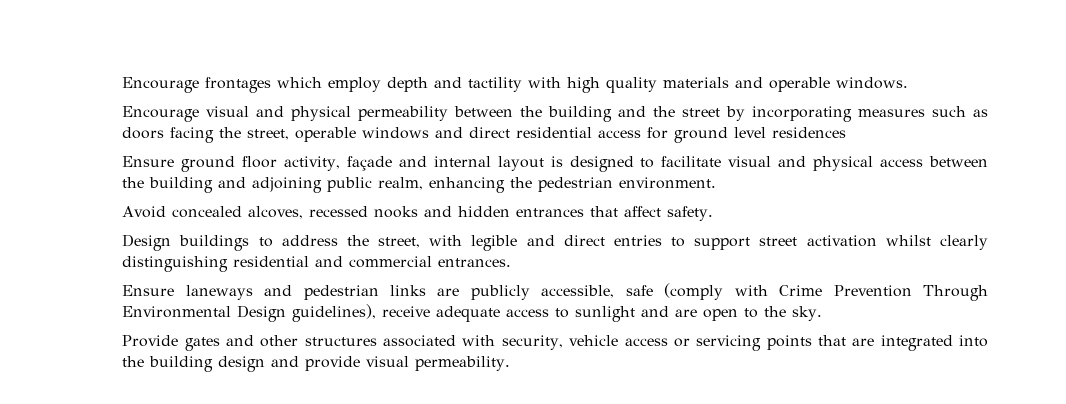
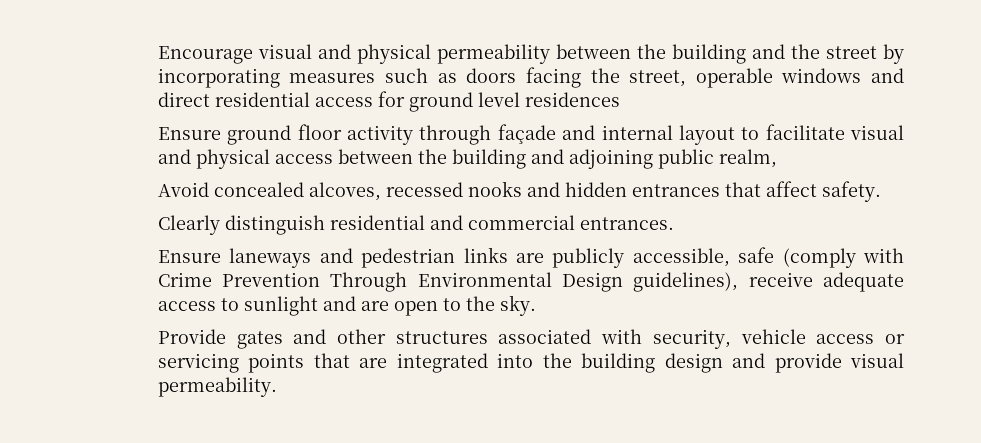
- Encourage frontages which employ depth and tactility with high quality materials and operable windows.
- Ensure ground floor activity, façade and internal layout is designed to facilitate visual and physical access between the building and adjoining public realm, enhancing the pedestrian environment.
+ Ensure ground floor activity through façade and internal layout to facilitate visual and physical access between the building and adjoining public realm,
- Design buildings to address the street, with legible and direct entries to support street activation whilst clearly distinguishing residential and commercial entrances.
+ Clearly distinguish residential and commercial entrances.

